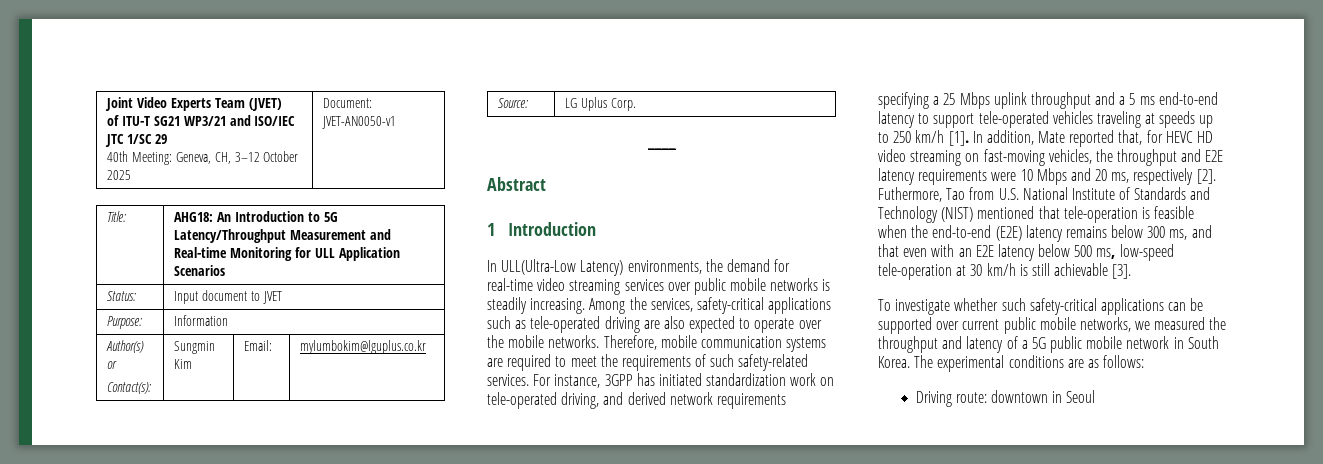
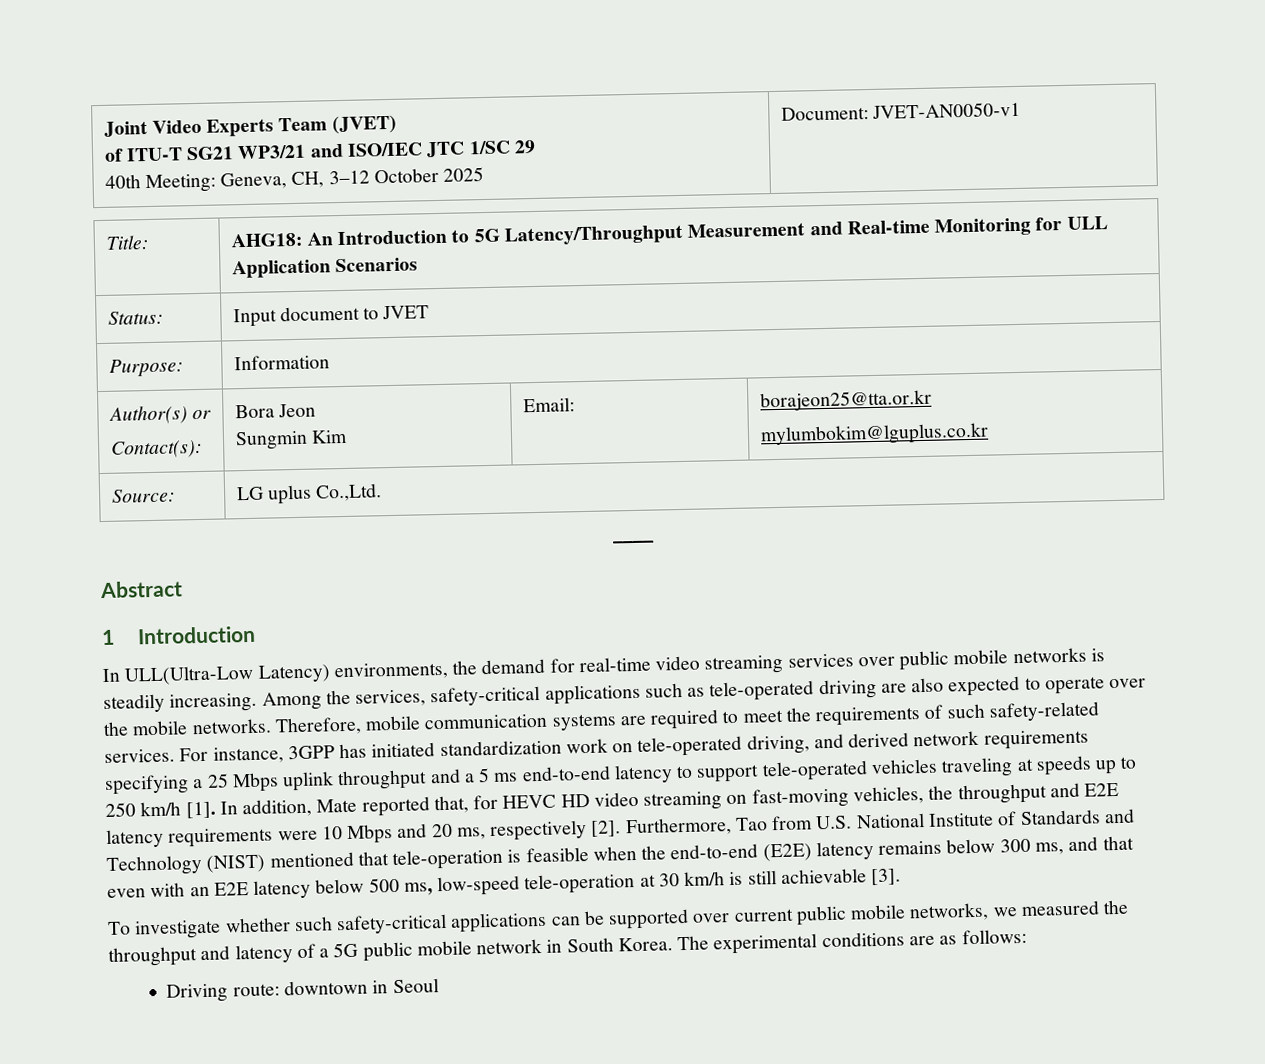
  Author(s) or
- Contact(s): | Sungmin Kim | Email: | mylumbokim@lguplus.co.kr
+ Contact(s): | Bora Jeon
+ Sungmin Kim | Email: | borajeon25@tta.or.kr
+ mylumbokim@lguplus.co.kr
- Source: | LG Uplus Corp.
+ Source: | LG uplus Co.,Ltd.
- Futhermore, Tao from U.S. National Institute of Standards and Technology (NIST) mentioned that tele-operation is feasible when the end-to-end (E2E) latency remains below 300 ms, and that even with an E2E latency below 500 ms, low-speed tele-operation at 30 km/h is still achievable [3].
+ Furthermore, Tao from U.S. National Institute of Standards and Technology (NIST) mentioned that tele-operation is feasible when the end-to-end (E2E) latency remains below 300 ms, and that even with an E2E latency below 500 ms, low-speed tele-operation at 30 km/h is still achievable [3].

